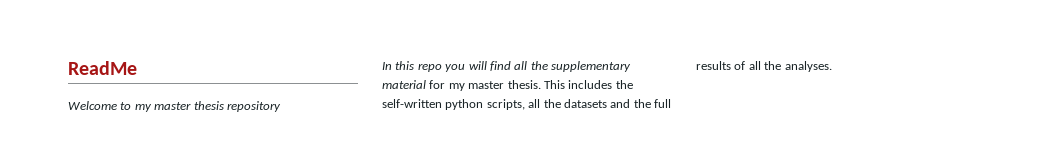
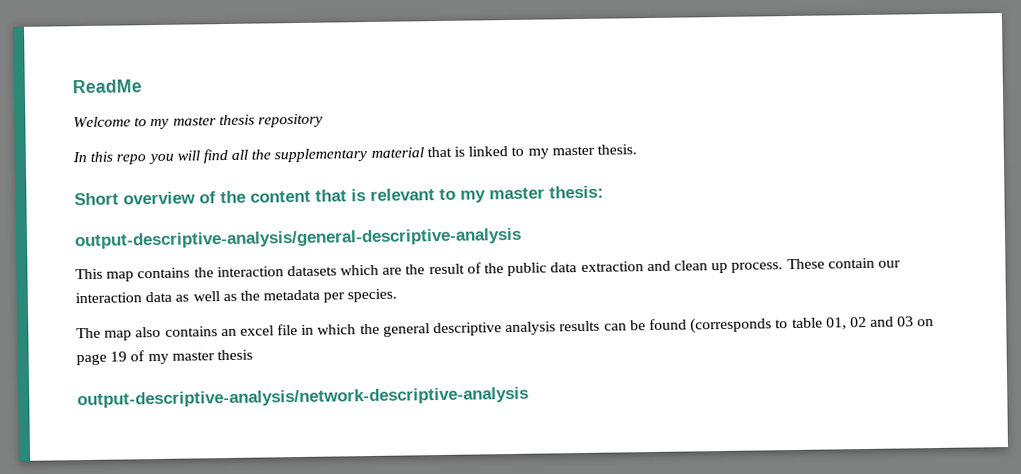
- In this repo you will find all the supplementary material for my master thesis. This includes the self-written python scripts, all the datasets and the full results of all the analyses.
+ In this repo you will find all the supplementary material that is linked to my master thesis.
+ Short overview of the content that is relevant to my master thesis:
+ output-descriptive-analysis/general-descriptive-analysis
+ This map contains the interaction datasets which are the result of the public data extraction and clean up process. These contain our interaction data as well as the metadata per species.
+ The map also contains an excel file in which the general descriptive analysis results can be found (corresponds to table 01, 02 and 03 on page 19 of my master thesis
+ output-descriptive-analysis/network-descriptive-analysis

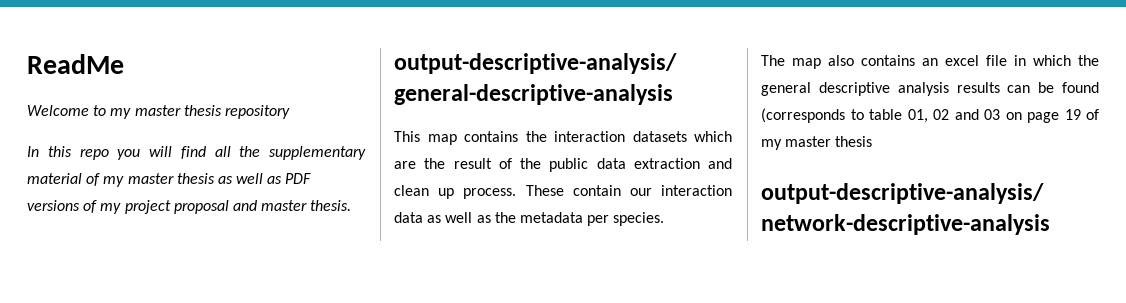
- In this repo you will find all the supplementary material that is linked to my master thesis.
- Short overview of the content that is relevant to my master thesis:
+ In this repo you will find all the supplementary material of my master thesis as well as PDF versions of my project proposal and master thesis.

